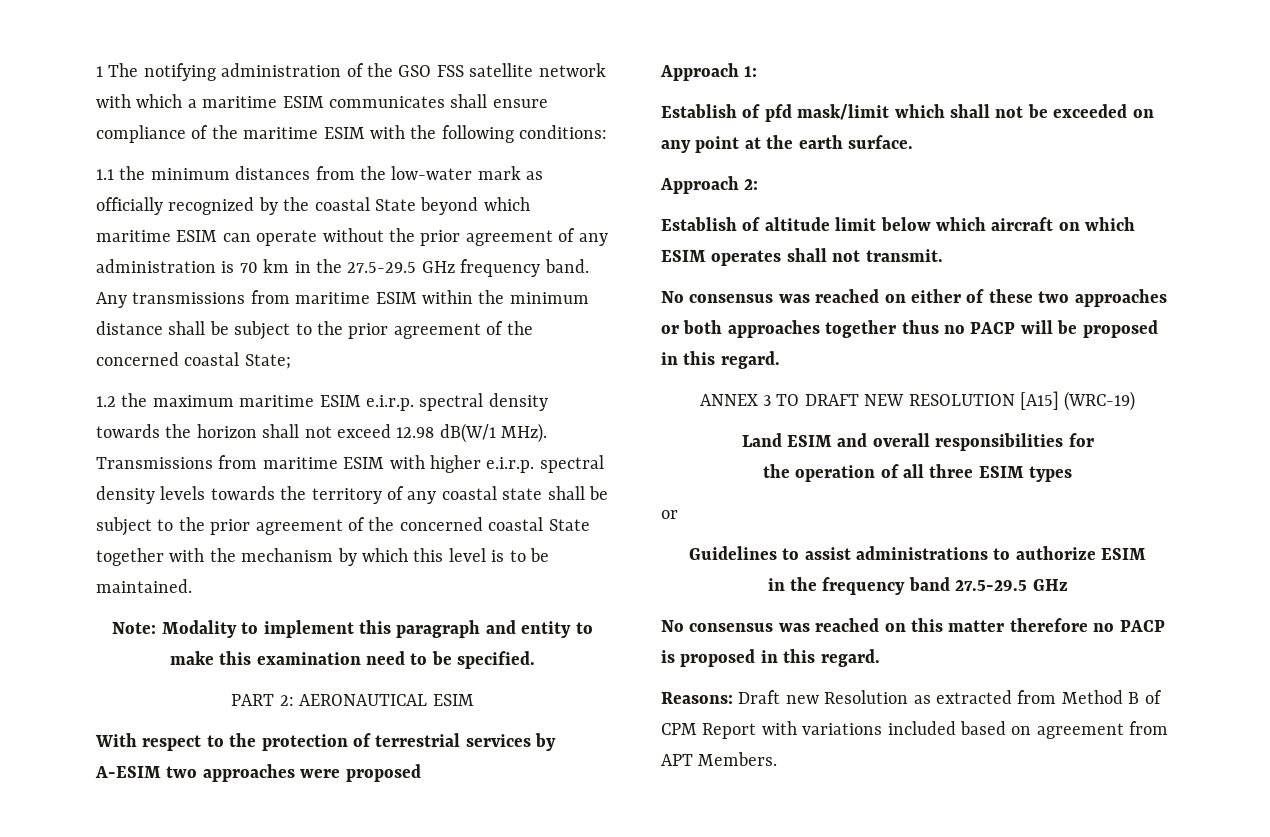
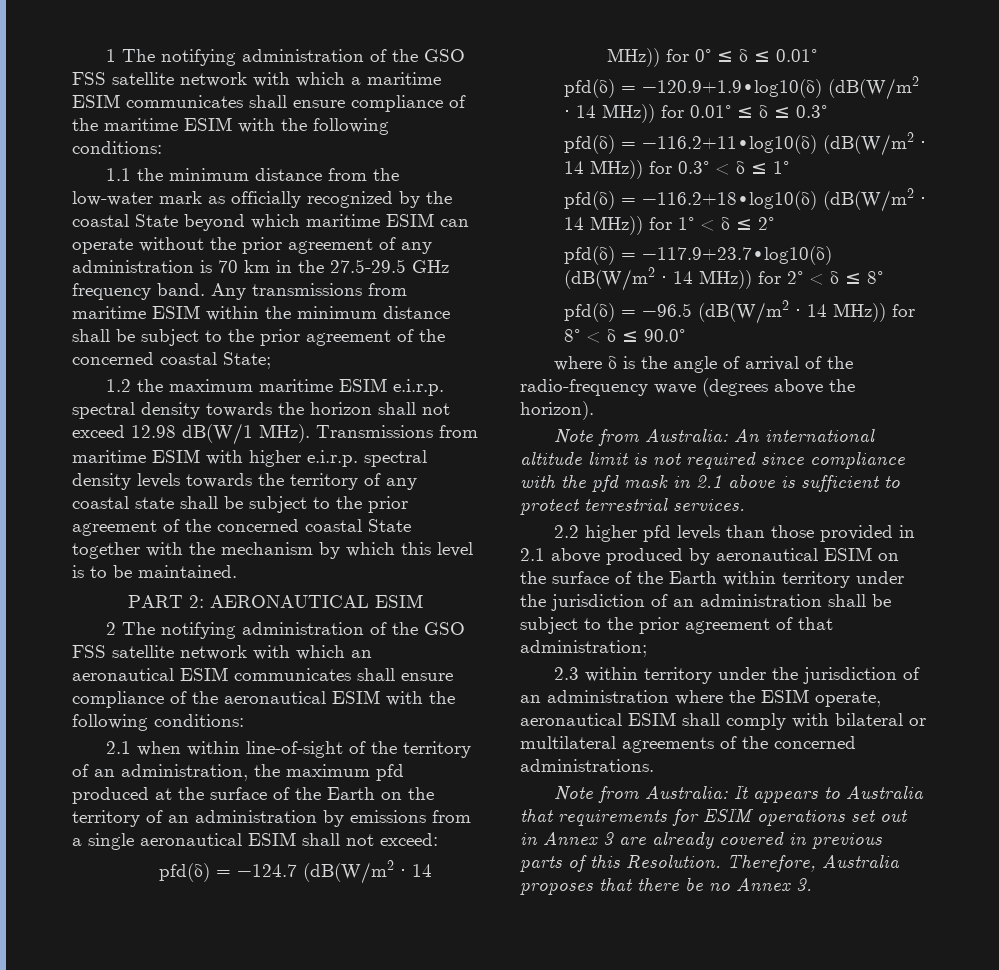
- 1.1 the minimum distances from the low-water mark as officially recognized by the coastal State beyond which maritime ESIM can operate without the prior agreement of any administration is 70 km in the 27.5-29.5 GHz frequency band.
+ 1.1 the minimum distance from the low-water mark as officially recognized by the coastal State beyond which maritime ESIM can operate without the prior agreement of any administration is 70 km in the 27.5-29.5 GHz frequency band.
- Note: Modality to implement this paragraph and entity to make this examination need to be specified.
  PART 2: AERONAUTICAL ESIM
- With respect to the protection of terrestrial services by A-ESIM two approaches were proposed
- Approach 1:
- Establish of pfd mask/limit which shall not be exceeded on any point at the earth surface.
- Approach 2:
- Establish of altitude limit below which aircraft on which ESIM operates shall not transmit.
- No consensus was reached on either of these two approaches or both approaches together thus no PACP will be proposed in this regard.
- ANNEX 3 TO DRAFT NEW RESOLUTION [A15] (WRC-19)
- Land ESIM and overall responsibilities for
- the operation of all three ESIM types
- or
- Guidelines to assist administrations to authorize ESIM
- in the frequency band 27.5-29.5 GHz
- No consensus was reached on this matter therefore no PACP is proposed in this regard.
- Reasons: Draft new Resolution as extracted from Method B of CPM Report with variations included based on agreement from APT Members.
+ 2 The notifying administration of the GSO FSS satellite network with which an aeronautical ESIM communicates shall ensure compliance of the aeronautical ESIM with the following conditions:
+ 2.1 when within line-of-sight of the territory of an administration, the maximum pfd produced at the surface of the Earth on the territory of an administration by emissions from a single aeronautical ESIM shall not exceed:
+ pfd(δ) = −124.7 (dB(W/m2 ⋅ 14 MHz)) for 0° ≤ δ ≤ 0.01°
+ pfd(δ) = −120.9+1.9∙log10(δ) (dB(W/m2 ⋅ 14 MHz)) for 0.01° ≤ δ ≤ 0.3°
+ pfd(δ) = −116.2+11∙log10(δ) (dB(W/m2 ⋅ 14 MHz)) for 0.3° < δ ≤ 1°
+ pfd(δ) = −116.2+18∙log10(δ) (dB(W/m2 ⋅ 14 MHz)) for 1° < δ ≤ 2°
+ pfd(δ) = −117.9+23.7∙log10(δ) (dB(W/m2 ⋅ 14 MHz)) for 2° < δ ≤ 8°
+ pfd(δ) = −96.5 (dB(W/m2 ⋅ 14 MHz)) for 8° < δ ≤ 90.0°
+ where δ is the angle of arrival of the radio-frequency wave (degrees above the horizon).
+ Note from Australia: An international altitude limit is not required since compliance with the pfd mask in 2.1 above is sufficient to protect terrestrial services.
+ 2.2 higher pfd levels than those provided in 2.1 above produced by aeronautical ESIM on the surface of the Earth within territory under the jurisdiction of an administration shall be subject to the prior agreement of that administration;
+ 2.3 within territory under the jurisdiction of an administration where the ESIM operate, aeronautical ESIM shall comply with bilateral or multilateral agreements of the concerned administrations.
+ Note from Australia: It appears to Australia that requirements for ESIM operations set out in Annex 3 are already covered in previous parts of this Resolution. Therefore, Australia proposes that there be no Annex 3.

